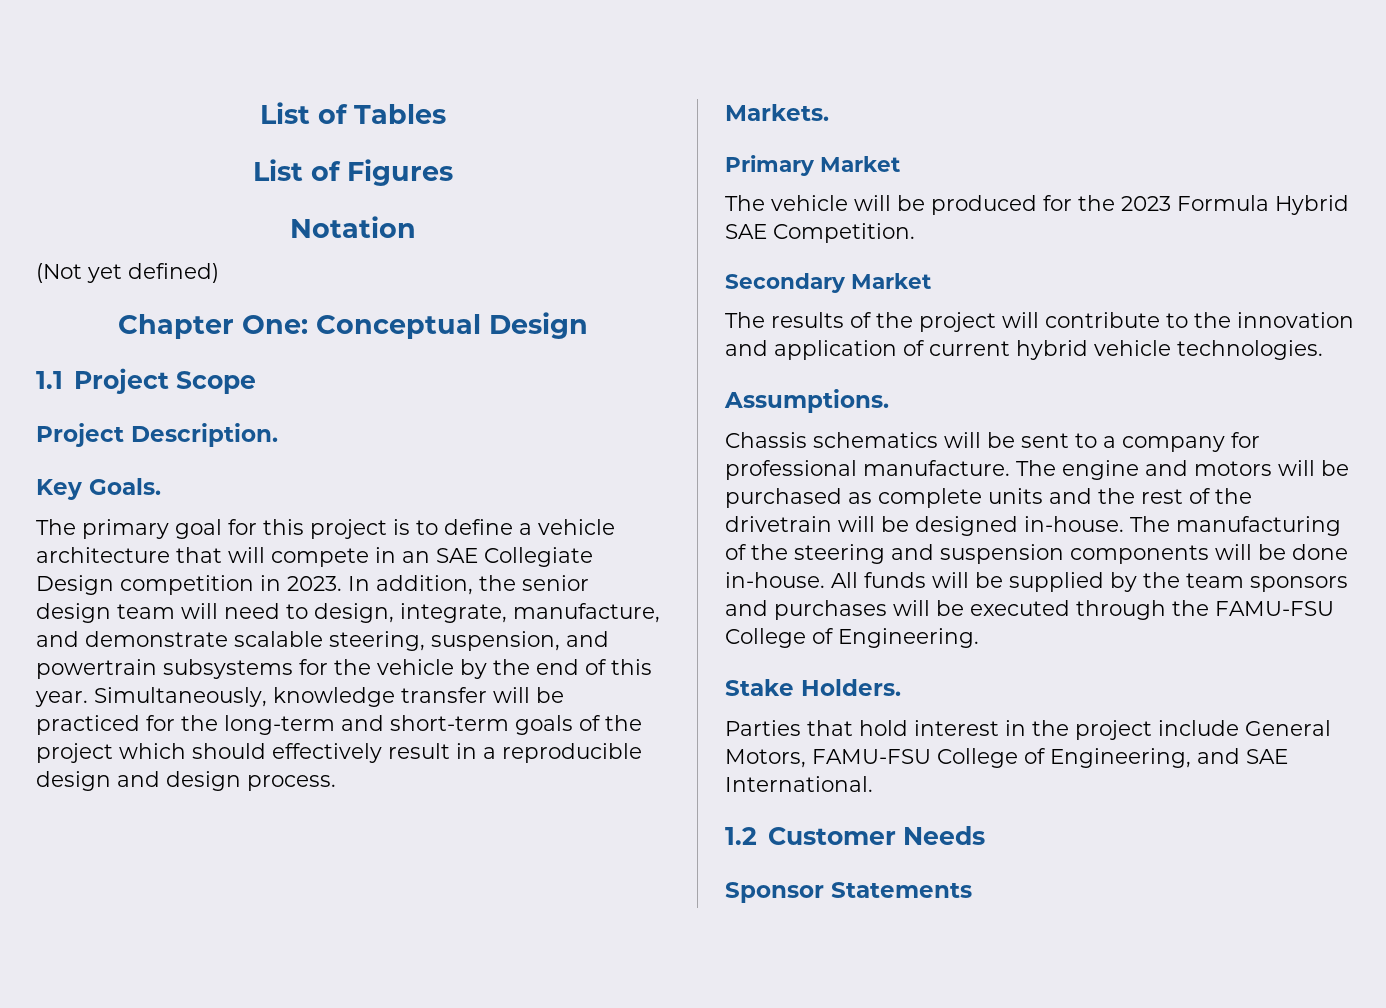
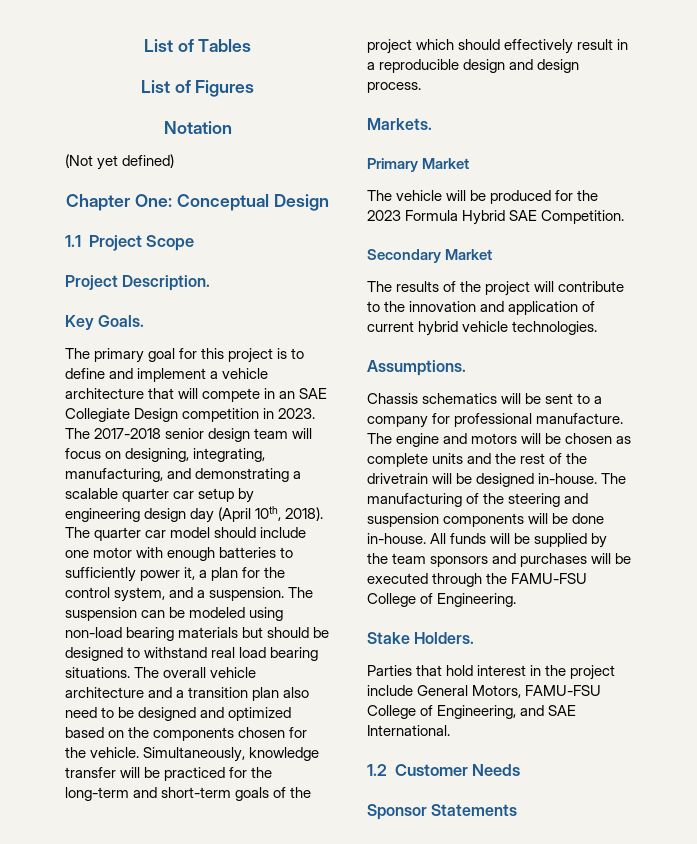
- The primary goal for this project is to define a vehicle architecture that will compete in an SAE Collegiate Design competition in 2023.
+ The primary goal for this project is to define and implement a vehicle architecture that will compete in an SAE Collegiate Design competition in 2023.
- In addition, the senior design team will need to design, integrate, manufacture, and demonstrate scalable steering, suspension, and powertrain subsystems for the vehicle by the end of this year.
+ The 2017-2018 senior design team will focus on designing, integrating, manufacturing, and demonstrating a scalable quarter car setup by engineering design day (April 10th, 2018). The quarter car model should include one motor with enough batteries to sufficiently power it, a plan for the control system, and a suspension. The suspension can be modeled using non-load bearing materials but should be designed to withstand real load bearing situations. The overall vehicle architecture and a transition plan also need to be designed and optimized based on the components chosen for the vehicle.
- The engine and motors will be purchased as complete units and the rest of the drivetrain will be designed in-house.
+ The engine and motors will be chosen as complete units and the rest of the drivetrain will be designed in-house.

